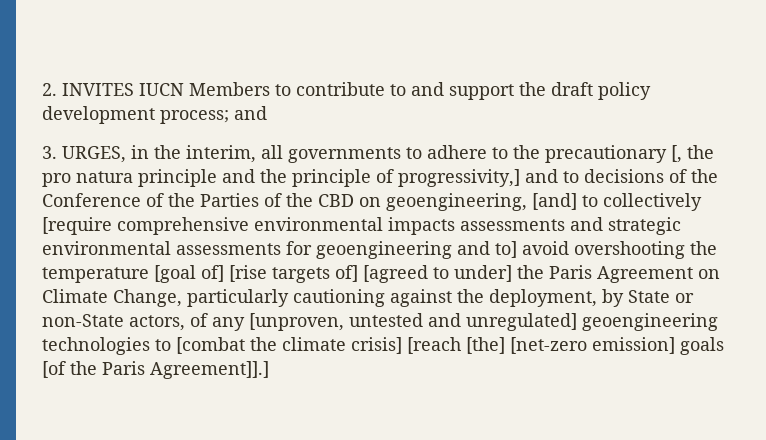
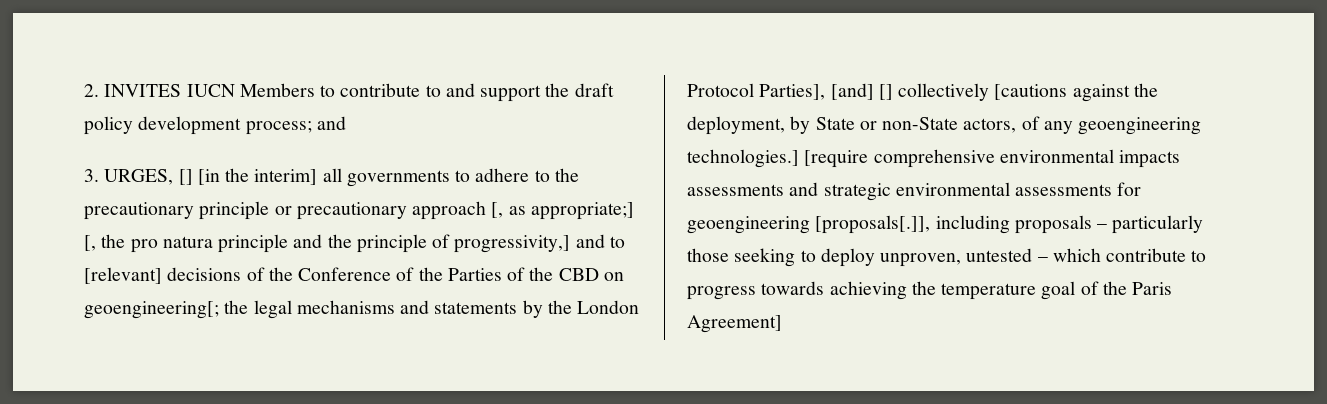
- 3. URGES, in the interim, all governments to adhere to the precautionary [, the pro natura principle and the principle of progressivity,] and to decisions of the Conference of the Parties of the CBD on geoengineering, [and] to collectively [require comprehensive environmental impacts assessments and strategic environmental assessments for geoengineering and to] avoid overshooting the temperature [goal of] [rise targets of] [agreed to under] the Paris Agreement on Climate Change, particularly cautioning against the deployment, by State or non-State actors, of any [unproven, untested and unregulated] geoengineering technologies to [combat the climate crisis] [reach [the] [net-zero emission] goals [of the Paris Agreement]].]
+ 3. URGES, [] [in the interim] all governments to adhere to the precautionary principle or precautionary approach [, as appropriate;] [, the pro natura principle and the principle of progressivity,] and to [relevant] decisions of the Conference of the Parties of the CBD on geoengineering[; the legal mechanisms and statements by the London Protocol Parties], [and] [] collectively [cautions against the deployment, by State or non-State actors, of any geoengineering technologies.] [require comprehensive environmental impacts assessments and strategic environmental assessments for geoengineering [proposals[.]], including proposals – particularly those seeking to deploy unproven, untested – which contribute to progress towards achieving the temperature goal of the Paris Agreement]

